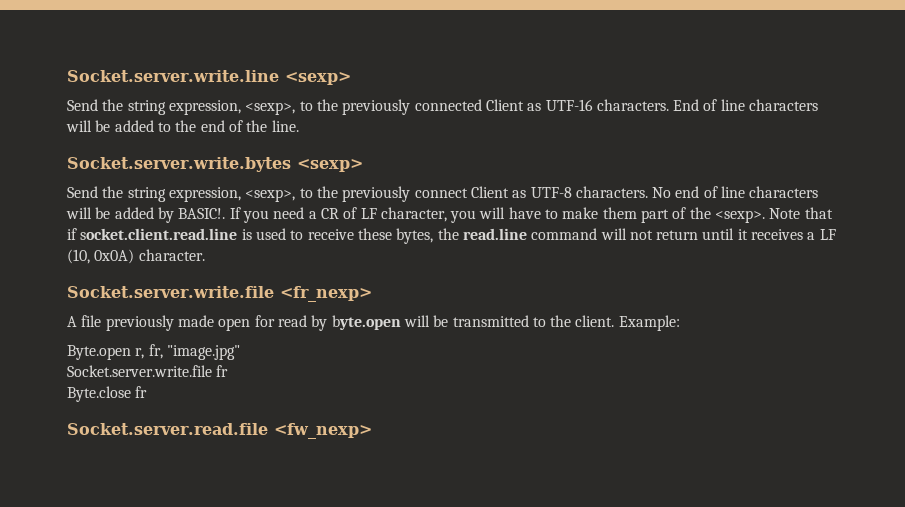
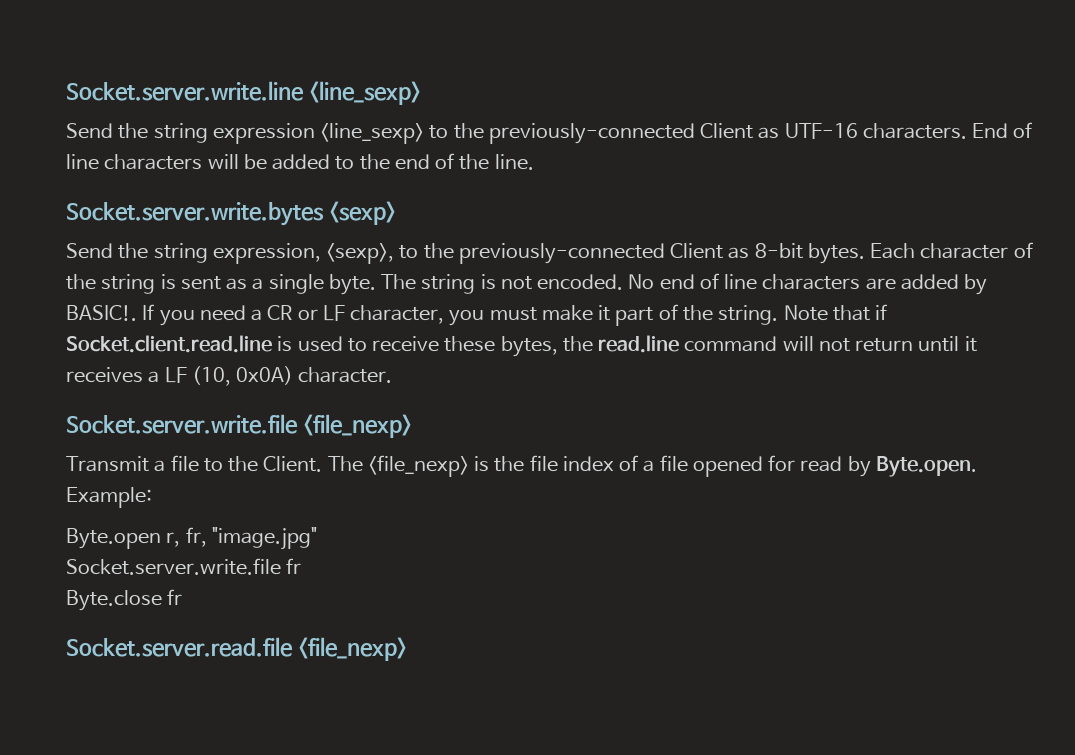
- Socket.server.write.line <sexp>
- Send the string expression, <sexp>, to the previously connected Client as UTF-16 characters.
+ Socket.server.write.line <line_sexp>
+ Send the string expression <line_sexp> to the previously-connected Client as UTF-16 characters.
- Send the string expression, <sexp>, to the previously connect Client as UTF-8 characters.
+ Send the string expression, <sexp>, to the previously-connected Client as 8-bit bytes. Each character of the string is sent as a single byte. The string is not encoded.
- No end of line characters will be added by BASIC!.
+ No end of line characters are added by BASIC!.
- If you need a CR of LF character, you will have to make them part of the <sexp>.
+ If you need a CR or LF character, you must make it part of the string.
- Note that if socket.client.read.line is used to receive these bytes, the read.line command will not return until it receives a LF (10, 0x0A) character.
+ Note that if Socket.client.read.line is used to receive these bytes, the read.line command will not return until it receives a LF (10, 0x0A) character.
- Socket.server.write.file <fr_nexp>
- A file previously made open for read by byte.open will be transmitted to the client. Example:
+ Socket.server.write.file <file_nexp>
+ Transmit a file to the Client. The <file_nexp> is the file index of a file opened for read by Byte.open. Example:
- Socket.server.read.file <fw_nexp>
+ Socket.server.read.file <file_nexp>

